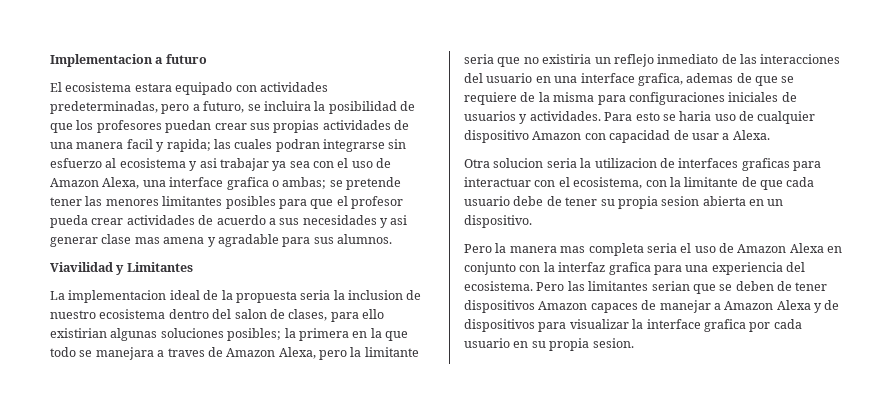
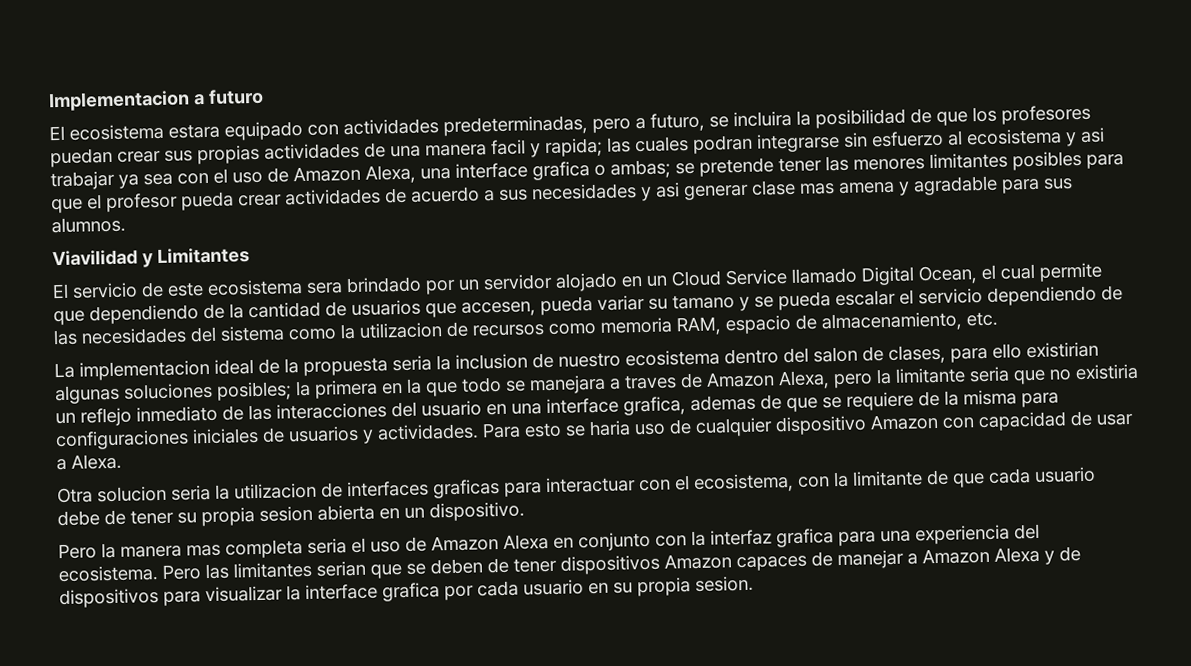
+ El servicio de este ecosistema sera brindado por un servidor alojado en un Cloud Service llamado Digital Ocean, el cual permite que dependiendo de la cantidad de usuarios que accesen, pueda variar su tamano y se pueda escalar el servicio dependiendo de las necesidades del sistema como la utilizacion de recursos como memoria RAM, espacio de almacenamiento, etc.

